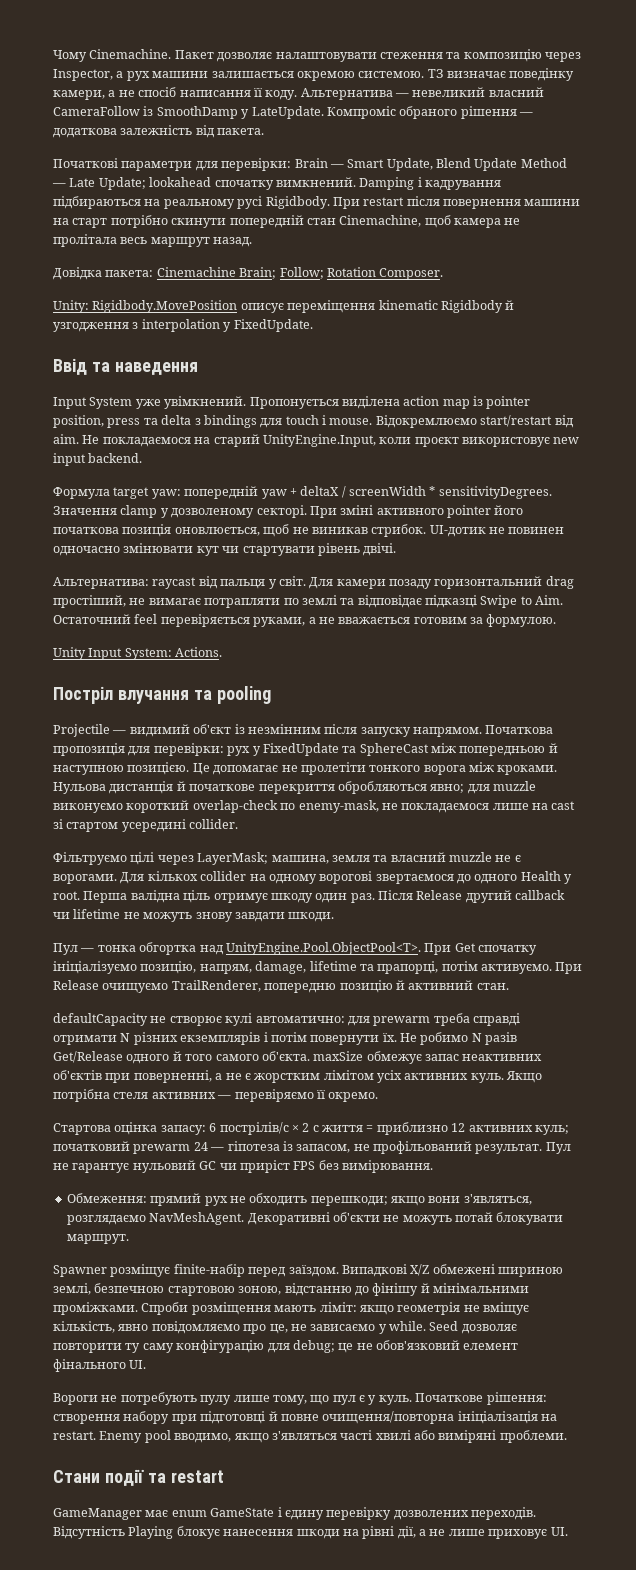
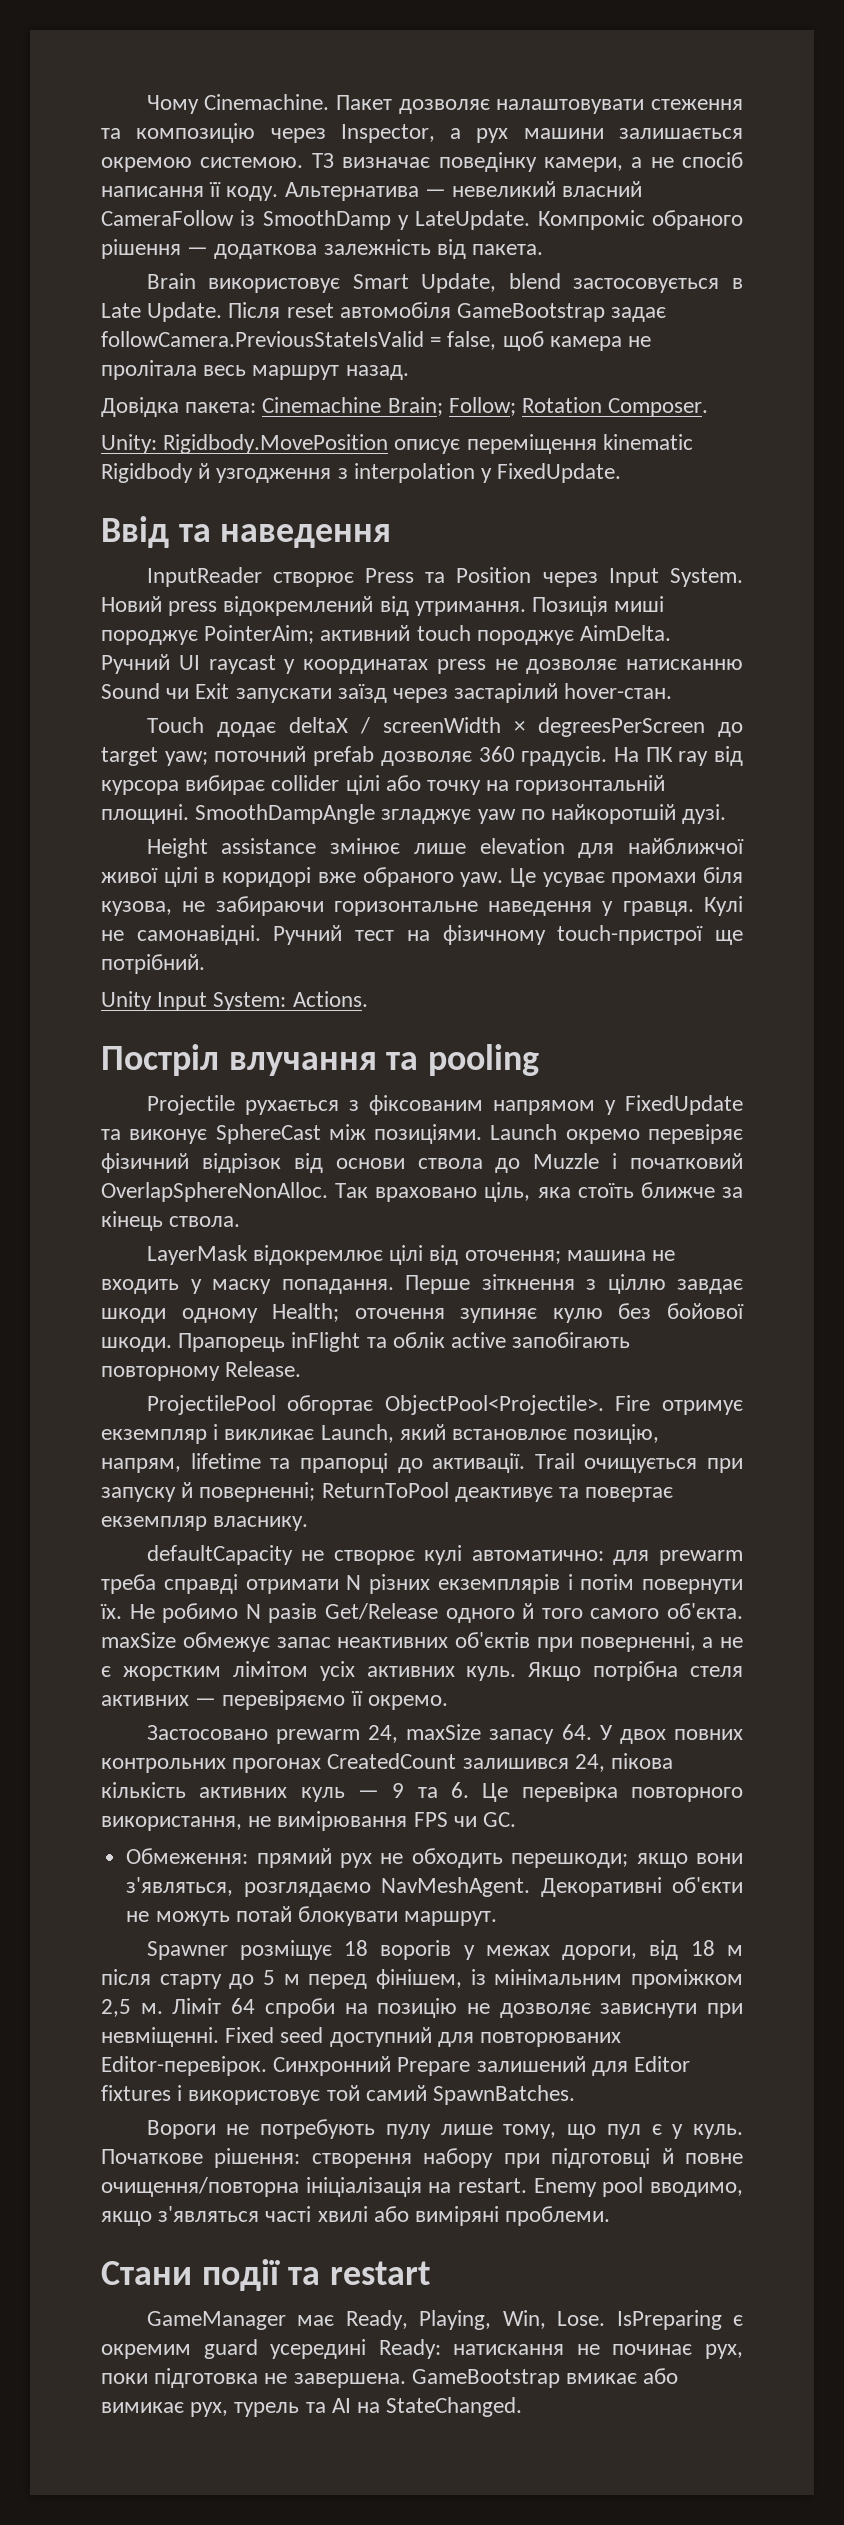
- Початкові параметри для перевірки: Brain — Smart Update, Blend Update Method — Late Update; lookahead спочатку вимкнений. Damping і кадрування підбираються на реальному русі Rigidbody. При restart після повернення машини на старт потрібно скинути попередній стан Cinemachine, щоб камера не пролітала весь маршрут назад.
+ Brain використовує Smart Update, blend застосовується в Late Update. Після reset автомобіля GameBootstrap задає followCamera.PreviousStateIsValid = false, щоб камера не пролітала весь маршрут назад.
- Input System уже увімкнений. Пропонується виділена action map із pointer position, press та delta з bindings для touch і mouse. Відокремлюємо start/restart від aim. Не покладаємося на старий UnityEngine.Input, коли проєкт використовує new input backend.
- Формула target yaw: попередній yaw + deltaX / screenWidth * sensitivityDegrees. Значення clamp у дозволеному секторі. При зміні активного pointer його початкова позиція оновлюється, щоб не виникав стрибок. UI-дотик не повинен одночасно змінювати кут чи стартувати рівень двічі.
- Альтернатива: raycast від пальця у світ. Для камери позаду горизонтальний drag простіший, не вимагає потрапляти по землі та відповідає підказці Swipe to Aim. Остаточний feel перевіряється руками, а не вважається готовим за формулою.
+ InputReader створює Press та Position через Input System. Новий press відокремлений від утримання. Позиція миші породжує PointerAim; активний touch породжує AimDelta. Ручний UI raycast у координатах press не дозволяє натисканню Sound чи Exit запускати заїзд через застарілий hover-стан.
+ Touch додає deltaX / screenWidth × degreesPerScreen до target yaw; поточний prefab дозволяє 360 градусів. На ПК ray від курсора вибирає collider цілі або точку на горизонтальній площині. SmoothDampAngle згладжує yaw по найкоротшій дузі.
+ Height assistance змінює лише elevation для найближчої живої цілі в коридорі вже обраного yaw. Це усуває промахи біля кузова, не забираючи горизонтальне наведення у гравця. Кулі не самонавідні. Ручний тест на фізичному touch-пристрої ще потрібний.
- Projectile — видимий об'єкт із незмінним після запуску напрямом. Початкова пропозиція для перевірки: рух у FixedUpdate та SphereCast між попередньою й наступною позицією. Це допомагає не пролетіти тонкого ворога між кроками. Нульова дистанція й початкове перекриття обробляються явно; для muzzle виконуємо короткий overlap-check по enemy-mask, не покладаємося лише на cast зі стартом усередині collider.
- Фільтруємо цілі через LayerMask; машина, земля та власний muzzle не є ворогами. Для кількох collider на одному ворогові звертаємося до одного Health у root. Перша валідна ціль отримує шкоду один раз. Після Release другий callback чи lifetime не можуть знову завдати шкоди.
- Пул — тонка обгортка над UnityEngine.Pool.ObjectPool<T>. При Get спочатку ініціалізуємо позицію, напрям, damage, lifetime та прапорці, потім активуємо. При Release очищуємо TrailRenderer, попередню позицію й активний стан.
+ Projectile рухається з фіксованим напрямом у FixedUpdate та виконує SphereCast між позиціями. Launch окремо перевіряє фізичний відрізок від основи ствола до Muzzle і початковий OverlapSphereNonAlloc. Так враховано ціль, яка стоїть ближче за кінець ствола.
+ LayerMask відокремлює цілі від оточення; машина не входить у маску попадання. Перше зіткнення з ціллю завдає шкоди одному Health; оточення зупиняє кулю без бойової шкоди. Прапорець inFlight та облік active запобігають повторному Release.
+ ProjectilePool обгортає ObjectPool<Projectile>. Fire отримує екземпляр і викликає Launch, який встановлює позицію, напрям, lifetime та прапорці до активації. Trail очищується при запуску й поверненні; ReturnToPool деактивує та повертає екземпляр власнику.
- Стартова оцінка запасу: 6 пострілів/с × 2 с життя = приблизно 12 активних куль; початковий prewarm 24 — гіпотеза із запасом, не профільований результат. Пул не гарантує нульовий GC чи приріст FPS без вимірювання.
+ Застосовано prewarm 24, maxSize запасу 64. У двох повних контрольних прогонах CreatedCount залишився 24, пікова кількість активних куль — 9 та 6. Це перевірка повторного використання, не вимірювання FPS чи GC.
- Spawner розміщує finite-набір перед заїздом. Випадкові X/Z обмежені шириною землі, безпечною стартовою зоною, відстанню до фінішу й мінімальними проміжками. Спроби розміщення мають ліміт: якщо геометрія не вміщує кількість, явно повідомляємо про це, не зависаємо у while. Seed дозволяє повторити ту саму конфігурацію для debug; це не обов'язковий елемент фінального UI.
+ Spawner розміщує 18 ворогів у межах дороги, від 18 м після старту до 5 м перед фінішем, із мінімальним проміжком 2,5 м. Ліміт 64 спроби на позицію не дозволяє зависнути при невміщенні. Fixed seed доступний для повторюваних Editor-перевірок. Синхронний Prepare залишений для Editor fixtures і використовує той самий SpawnBatches.
- GameManager має enum GameState і єдину перевірку дозволених переходів. Відсутність Playing блокує нанесення шкоди на рівні дії, а не лише приховує UI.
+ GameManager має Ready, Playing, Win, Lose. IsPreparing є окремим guard усередині Ready: натискання не починає рух, поки підготовка не завершена. GameBootstrap вмикає або вимикає рух, турель та AI на StateChanged.

